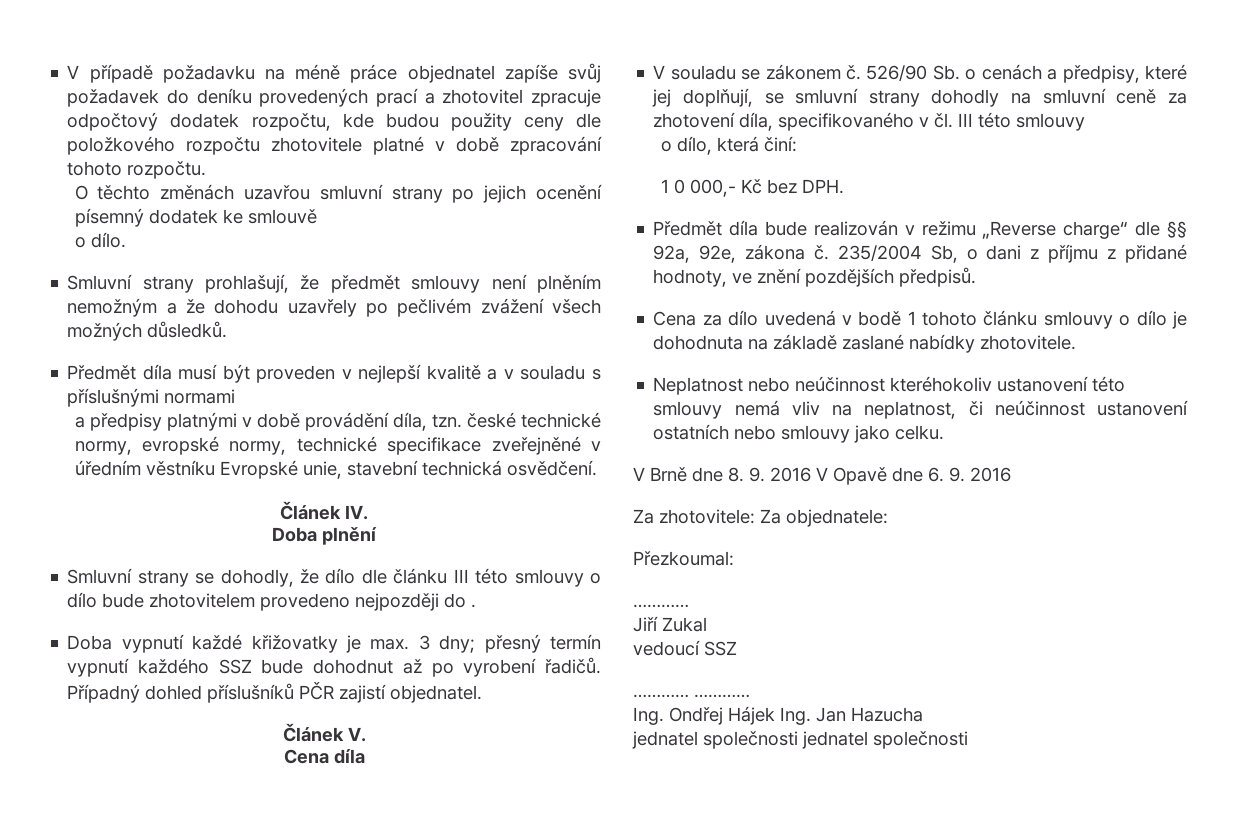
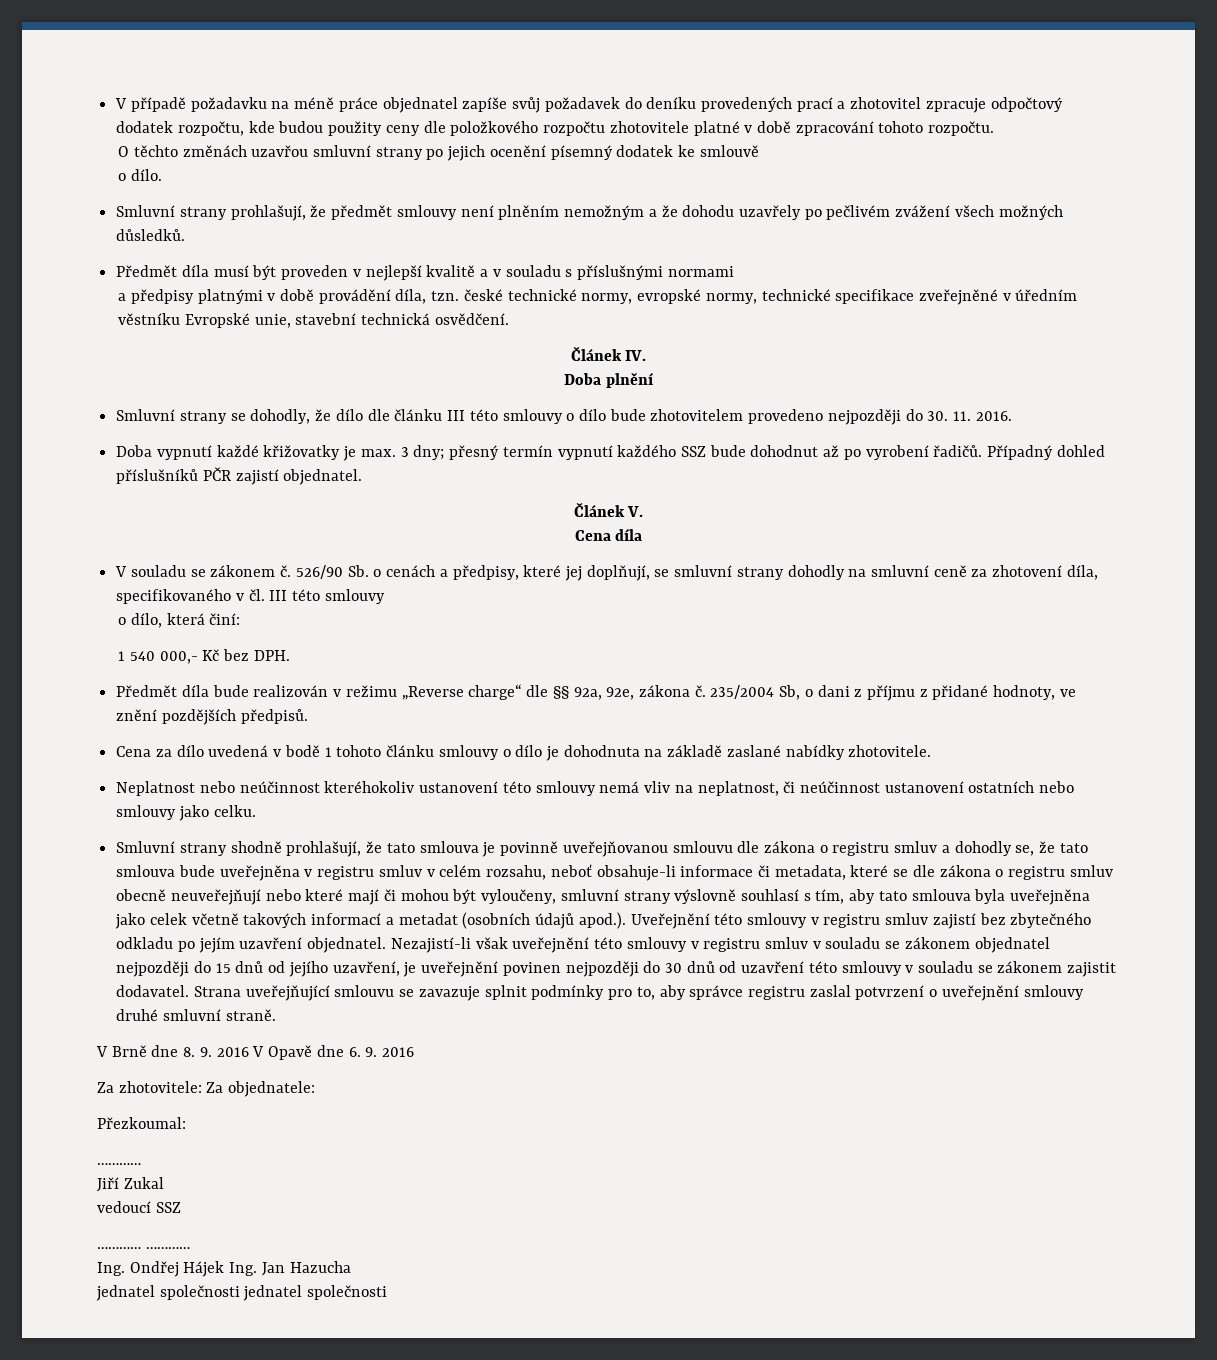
- Smluvní strany se dohodly, že dílo dle článku III této smlouvy o dílo bude zhotovitelem provedeno nejpozději do .
+ Smluvní strany se dohodly, že dílo dle článku III této smlouvy o dílo bude zhotovitelem provedeno nejpozději do 30. 11. 2016.
- 1 0 000,- Kč bez DPH.
+ 1 540 000,- Kč bez DPH.
+ Smluvní strany shodně prohlašují, že tato smlouva je povinně uveřejňovanou smlouvu dle zákona o registru smluv a dohodly se, že tato smlouva bude uveřejněna v registru smluv v celém rozsahu, neboť obsahuje-li informace či metadata, které se dle zákona o registru smluv obecně neuveřejňují nebo které mají či mohou být vyloučeny, smluvní strany výslovně souhlasí s tím, aby tato smlouva byla uveřejněna jako celek včetně takových informací a metadat (osobních údajů apod.). Uveřejnění této smlouvy v registru smluv zajistí bez zbytečného odkladu po jejím uzavření objednatel. Nezajistí-li však uveřejnění této smlouvy v registru smluv v souladu se zákonem objednatel nejpozději do 15 dnů od jejího uzavření, je uveřejnění povinen nejpozději do 30 dnů od uzavření této smlouvy v souladu se zákonem zajistit dodavatel. Strana uveřejňující smlouvu se zavazuje splnit podmínky pro to, aby správce registru zaslal potvrzení o uveřejnění smlouvy druhé smluvní straně.

